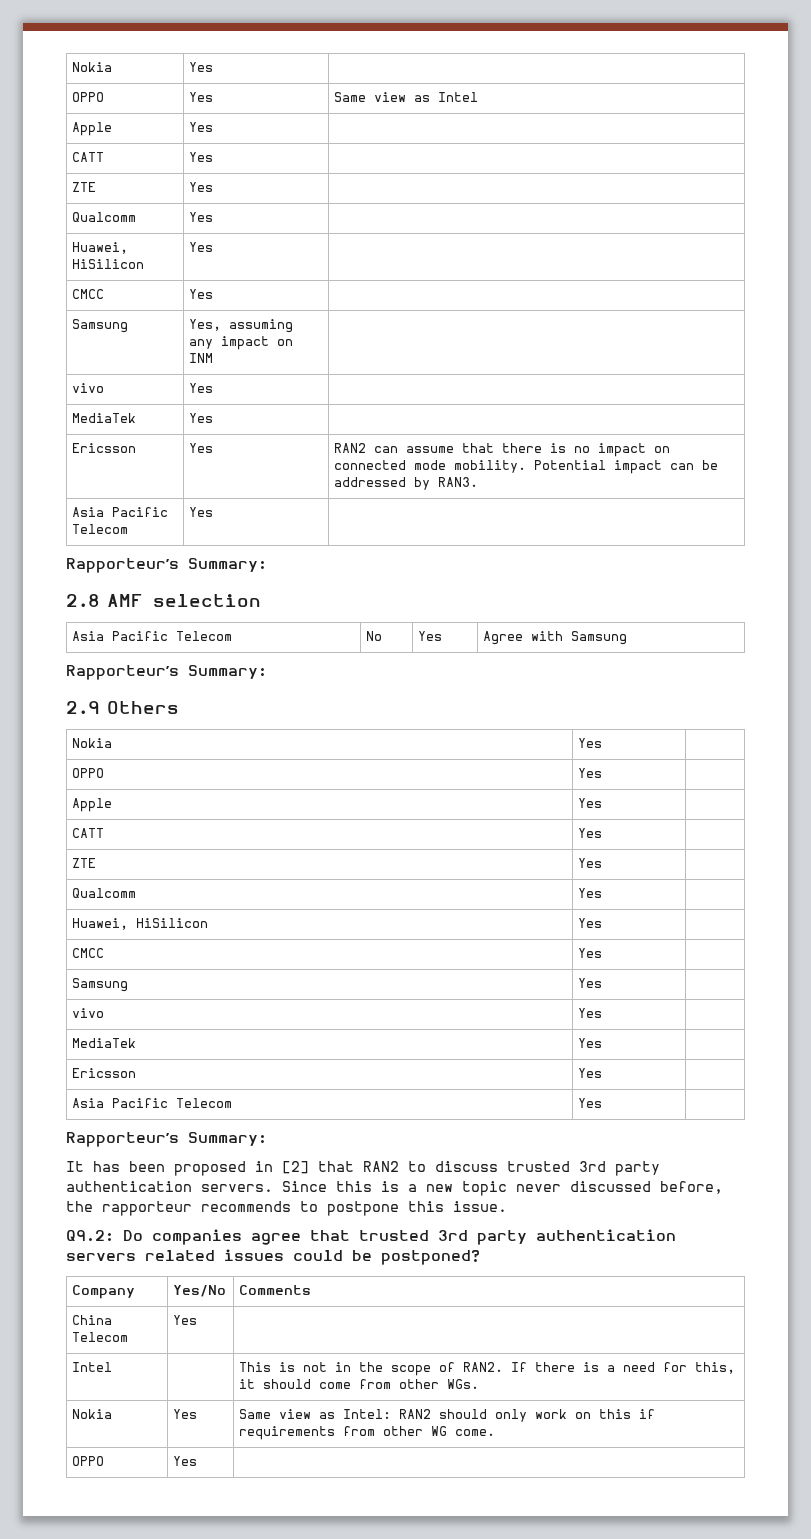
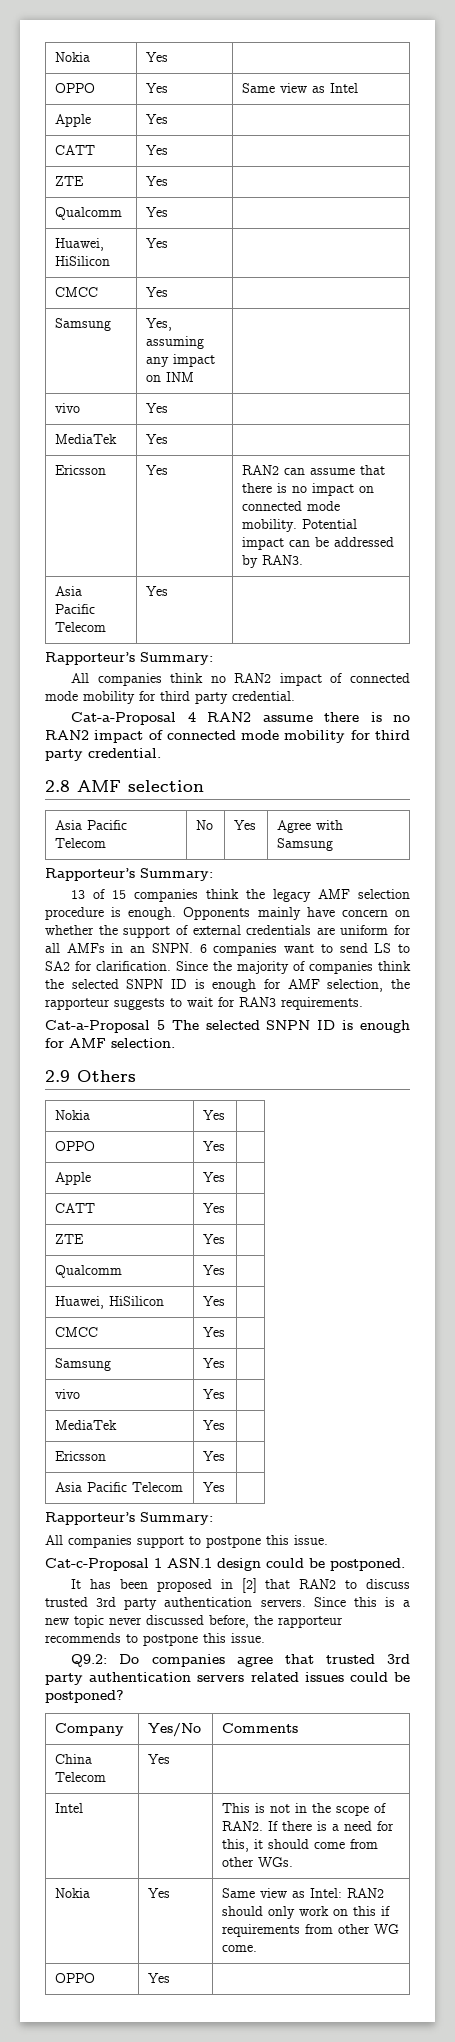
+ All companies think no RAN2 impact of connected mode mobility for third party credential.
+ Cat-a-Proposal 4 RAN2 assume there is no RAN2 impact of connected mode mobility for third party credential.
+ 13 of 15 companies think the legacy AMF selection procedure is enough. Opponents mainly have concern on whether the support of external credentials are uniform for all AMFs in an SNPN. 6 companies want to send LS to SA2 for clarification. Since the majority of companies think the selected SNPN ID is enough for AMF selection, the rapporteur suggests to wait for RAN3 requirements.
+ Cat-a-Proposal 5 The selected SNPN ID is enough for AMF selection.
+ All companies support to postpone this issue.
+ Cat-c-Proposal 1 ASN.1 design could be postponed.

